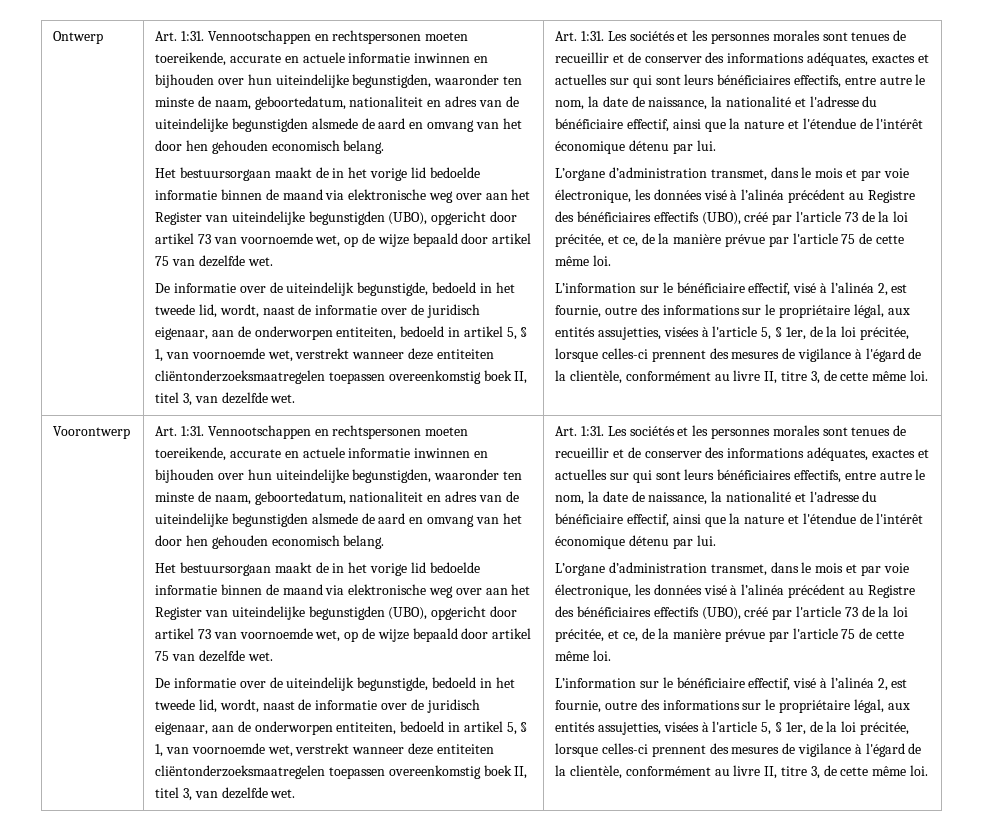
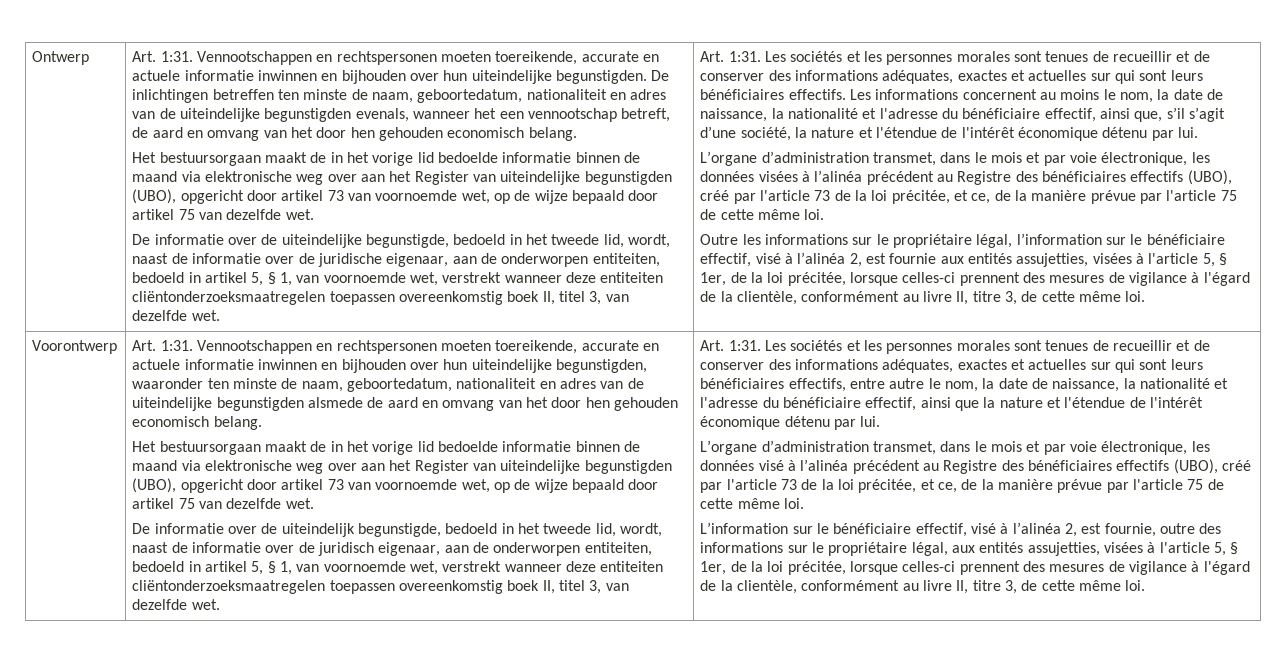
- Ontwerp | Art. 1:31. Vennootschappen en rechtspersonen moeten toereikende, accurate en actuele informatie inwinnen en bijhouden over hun uiteindelijke begunstigden, waaronder ten minste de naam, geboortedatum, nationaliteit en adres van de uiteindelijke begunstigden alsmede de aard en omvang van het door hen gehouden economisch belang.
+ Ontwerp | Art. 1:31. Vennootschappen en rechtspersonen moeten toereikende, accurate en actuele informatie inwinnen en bijhouden over hun uiteindelijke begunstigden. De inlichtingen betreffen ten minste de naam, geboortedatum, nationaliteit en adres van de uiteindelijke begunstigden evenals, wanneer het een vennootschap betreft, de aard en omvang van het door hen gehouden economisch belang.
  Het bestuursorgaan maakt de in het vorige lid bedoelde informatie binnen de maand via elektronische weg over aan het Register van uiteindelijke begunstigden (UBO), opgericht door artikel 73 van voornoemde wet, op de wijze bepaald door artikel 75 van dezelfde wet.
- De informatie over de uiteindelijk begunstigde, bedoeld in het tweede lid, wordt, naast de informatie over de juridisch eigenaar, aan de onderworpen entiteiten, bedoeld in artikel 5, § 1, van voornoemde wet, verstrekt wanneer deze entiteiten cliëntonderzoeksmaatregelen toepassen overeenkomstig boek II, titel 3, van dezelfde wet. | Art. 1:31. Les sociétés et les personnes morales sont tenues de recueillir et de conserver des informations adéquates, exactes et actuelles sur qui sont leurs bénéficiaires effectifs, entre autre le nom, la date de naissance, la nationalité et l'adresse du bénéficiaire effectif, ainsi que la nature et l'étendue de l'intérêt économique détenu par lui.
- L’organe d’administration transmet, dans le mois et par voie électronique, les données visé à l’alinéa précédent au Registre des bénéficiaires effectifs (UBO), créé par l'article 73 de la loi précitée, et ce, de la manière prévue par l'article 75 de cette même loi.
- L’information sur le bénéficiaire effectif, visé à l’alinéa 2, est fournie, outre des informations sur le propriétaire légal, aux entités assujetties, visées à l'article 5, § 1er, de la loi précitée, lorsque celles-ci prennent des mesures de vigilance à l'égard de la clientèle, conformément au livre II, titre 3, de cette même loi.
+ De informatie over de uiteindelijke begunstigde, bedoeld in het tweede lid, wordt, naast de informatie over de juridische eigenaar, aan de onderworpen entiteiten, bedoeld in artikel 5, § 1, van voornoemde wet, verstrekt wanneer deze entiteiten cliëntonderzoeksmaatregelen toepassen overeenkomstig boek II, titel 3, van dezelfde wet. | Art. 1:31. Les sociétés et les personnes morales sont tenues de recueillir et de conserver des informations adéquates, exactes et actuelles sur qui sont leurs bénéficiaires effectifs. Les informations concernent au moins le nom, la date de naissance, la nationalité et l'adresse du bénéficiaire effectif, ainsi que, s’il s’agit d’une société, la nature et l'étendue de l'intérêt économique détenu par lui.
+ L’organe d’administration transmet, dans le mois et par voie électronique, les données visées à l’alinéa précédent au Registre des bénéficiaires effectifs (UBO), créé par l'article 73 de la loi précitée, et ce, de la manière prévue par l'article 75 de cette même loi.
+ Outre les informations sur le propriétaire légal, l’information sur le bénéficiaire effectif, visé à l’alinéa 2, est fournie aux entités assujetties, visées à l'article 5, § 1er, de la loi précitée, lorsque celles-ci prennent des mesures de vigilance à l'égard de la clientèle, conformément au livre II, titre 3, de cette même loi.

